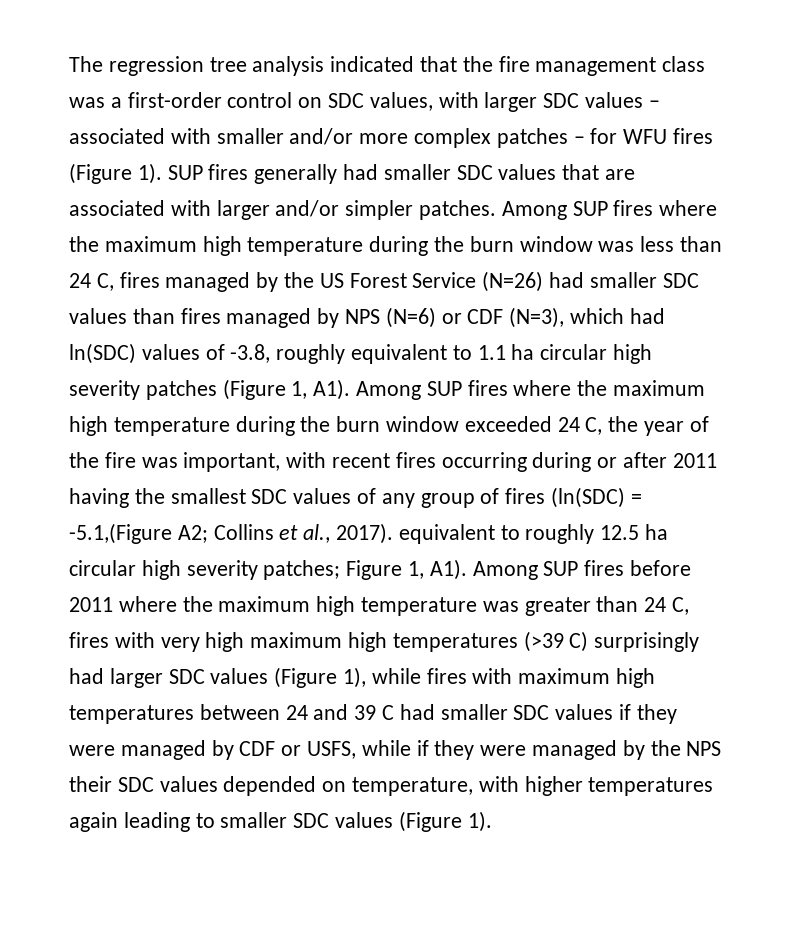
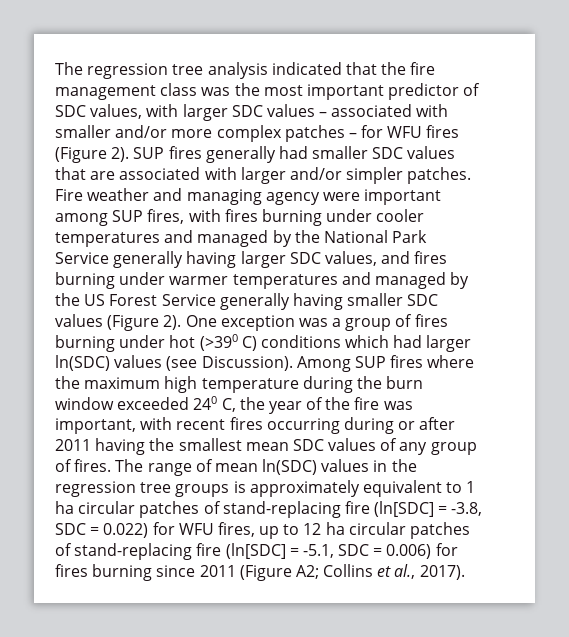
- The regression tree analysis indicated that the fire management class was a first-order control on SDC values, with larger SDC values – associated with smaller and/or more complex patches – for WFU fires (Figure 1).
+ The regression tree analysis indicated that the fire management class was the most important predictor of SDC values, with larger SDC values – associated with smaller and/or more complex patches – for WFU fires (Figure 2).
- Among SUP fires where the maximum high temperature during the burn window was less than 24 C, fires managed by the US Forest Service (N=26) had smaller SDC values than fires managed by NPS (N=6) or CDF (N=3), which had ln(SDC) values of -3.8, roughly equivalent to 1.1 ha circular high severity patches (Figure 1, A1). Among SUP fires where the maximum high temperature during the burn window exceeded 24 C, the year of the fire was important, with recent fires occurring during or after 2011 having the smallest SDC values of any group of fires (ln(SDC) = -5.1,(Figure A2; Collins et al., 2017). equivalent to roughly 12.5 ha circular high severity patches; Figure 1, A1). Among SUP fires before 2011 where the maximum high temperature was greater than 24 C, fires with very high maximum high temperatures (>39 C) surprisingly had larger SDC values (Figure 1), while fires with maximum high temperatures between 24 and 39 C had smaller SDC values if they were managed by CDF or USFS, while if they were managed by the NPS their SDC values depended on temperature, with higher temperatures again leading to smaller SDC values (Figure 1).
+ Fire weather and managing agency were important among SUP fires, with fires burning under cooler temperatures and managed by the National Park Service generally having larger SDC values, and fires burning under warmer temperatures and managed by the US Forest Service generally having smaller SDC values (Figure 2). One exception was a group of fires burning under hot (>390 C) conditions which had larger ln(SDC) values (see Discussion). Among SUP fires where the maximum high temperature during the burn window exceeded 240 C, the year of the fire was important, with recent fires occurring during or after 2011 having the smallest mean SDC values of any group of fires. The range of mean ln(SDC) values in the regression tree groups is approximately equivalent to 1 ha circular patches of stand-replacing fire (ln[SDC] = -3.8, SDC = 0.022) for WFU fires, up to 12 ha circular patches of stand-replacing fire (ln[SDC] = -5.1, SDC = 0.006) for fires burning since 2011 (Figure A2; Collins et al., 2017).

